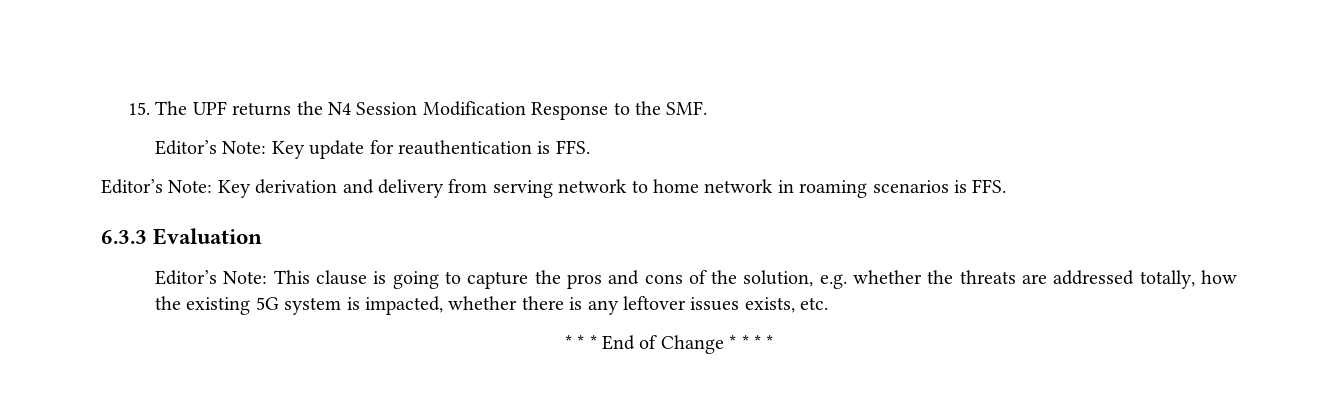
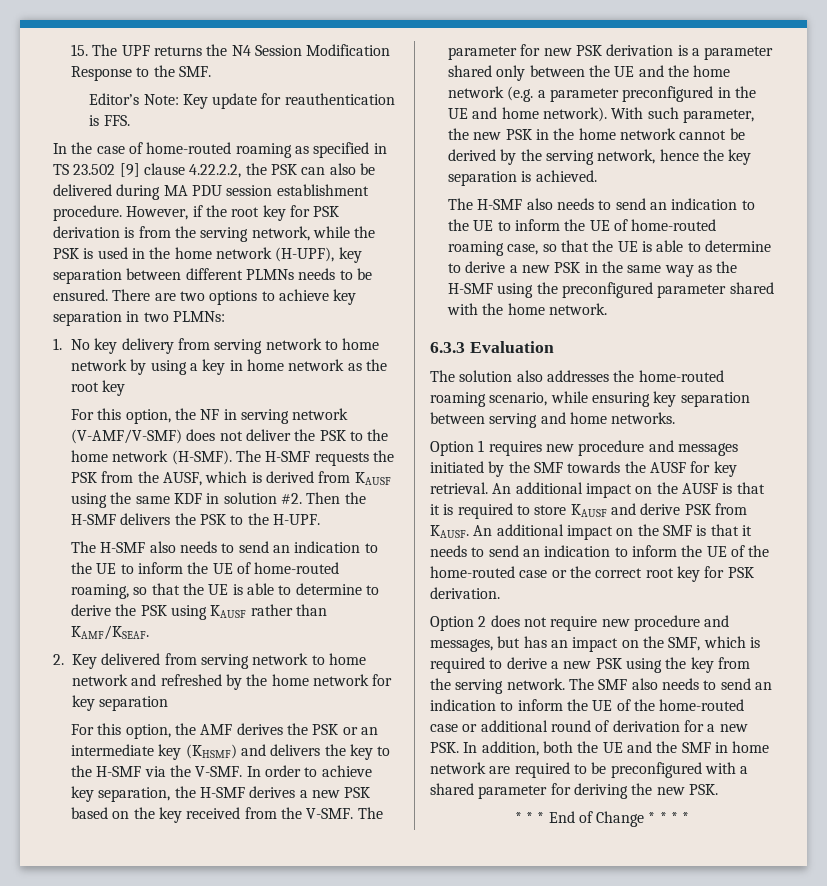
- Editor’s Note: Key derivation and delivery from serving network to home network in roaming scenarios is FFS.
+ In the case of home-routed roaming as specified in TS 23.502 [9] clause 4.22.2.2, the PSK can also be delivered during MA PDU session establishment procedure. However, if the root key for PSK derivation is from the serving network, while the PSK is used in the home network (H-UPF), key separation between different PLMNs needs to be ensured. There are two options to achieve key separation in two PLMNs:
+ 1. No key delivery from serving network to home network by using a key in home network as the root key
+ For this option, the NF in serving network (V-AMF/V-SMF) does not deliver the PSK to the home network (H-SMF). The H-SMF requests the PSK from the AUSF, which is derived from KAUSF using the same KDF in solution #2. Then the H-SMF delivers the PSK to the H-UPF.
+ The H-SMF also needs to send an indication to the UE to inform the UE of home-routed roaming, so that the UE is able to determine to derive the PSK using KAUSF rather than KAMF/KSEAF.
+ 2. Key delivered from serving network to home network and refreshed by the home network for key separation
+ For this option, the AMF derives the PSK or an intermediate key (KHSMF) and delivers the key to the H-SMF via the V-SMF. In order to achieve key separation, the H-SMF derives a new PSK based on the key received from the V-SMF. The parameter for new PSK derivation is a parameter shared only between the UE and the home network (e.g. a parameter preconfigured in the UE and home network). With such parameter, the new PSK in the home network cannot be derived by the serving network, hence the key separation is achieved.
+ The H-SMF also needs to send an indication to the UE to inform the UE of home-routed roaming case, so that the UE is able to determine to derive a new PSK in the same way as the H-SMF using the preconfigured parameter shared with the home network.
  6.3.3 Evaluation
- Editor’s Note: This clause is going to capture the pros and cons of the solution, e.g. whether the threats are addressed totally, how the existing 5G system is impacted, whether there is any leftover issues exists, etc.
+ The solution also addresses the home-routed roaming scenario, while ensuring key separation between serving and home networks.
+ Option 1 requires new procedure and messages initiated by the SMF towards the AUSF for key retrieval. An additional impact on the AUSF is that it is required to store KAUSF and derive PSK from KAUSF. An additional impact on the SMF is that it needs to send an indication to inform the UE of the home-routed case or the correct root key for PSK derivation.
+ Option 2 does not require new procedure and messages, but has an impact on the SMF, which is required to derive a new PSK using the key from the serving network. The SMF also needs to send an indication to inform the UE of the home-routed case or additional round of derivation for a new PSK. In addition, both the UE and the SMF in home network are required to be preconfigured with a shared parameter for deriving the new PSK.

